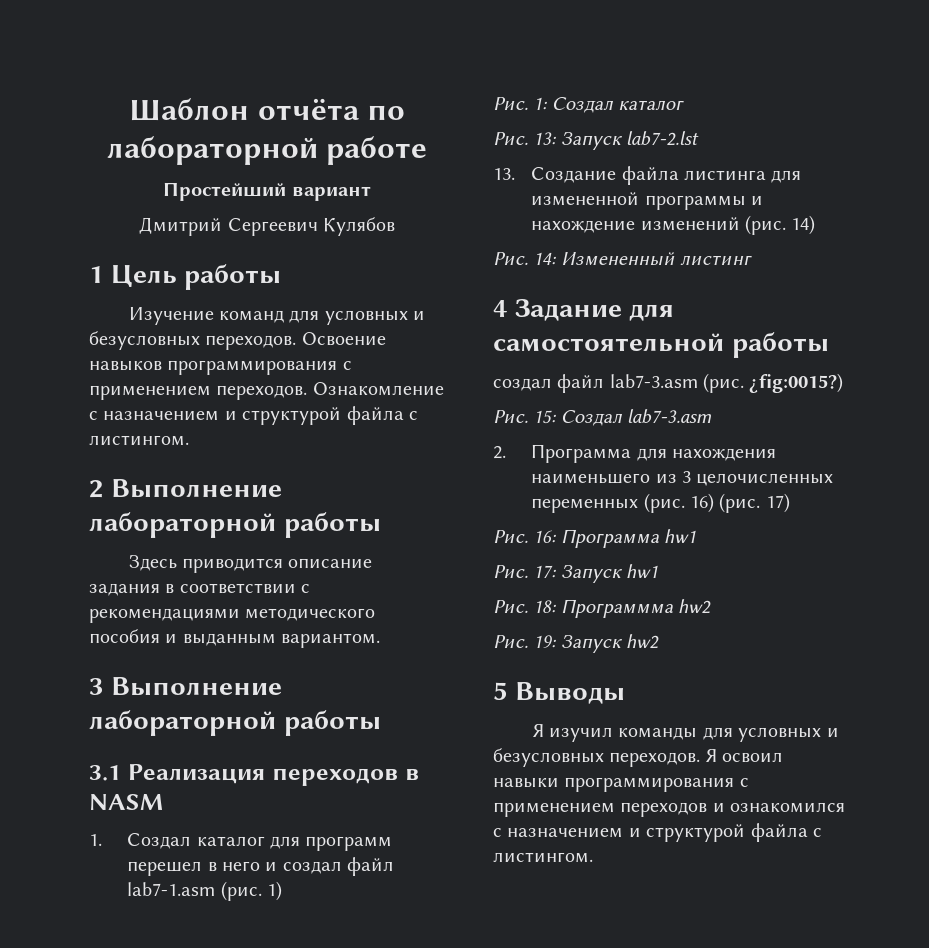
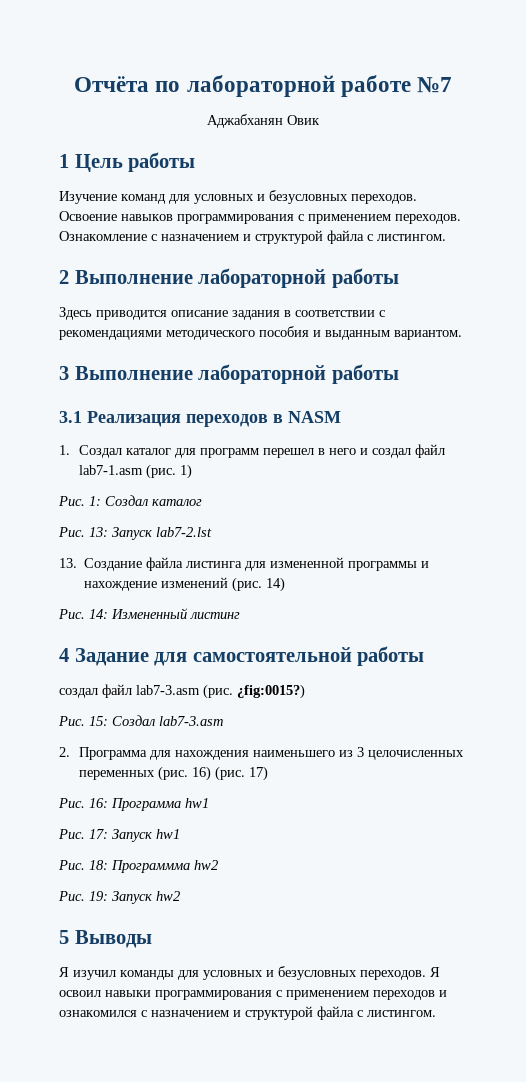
- Шаблон отчёта по лабораторной работе
- Простейший вариант
- Дмитрий Сергеевич Кулябов
+ Отчёта по лабораторной работе №7
+ Аджабханян Овик

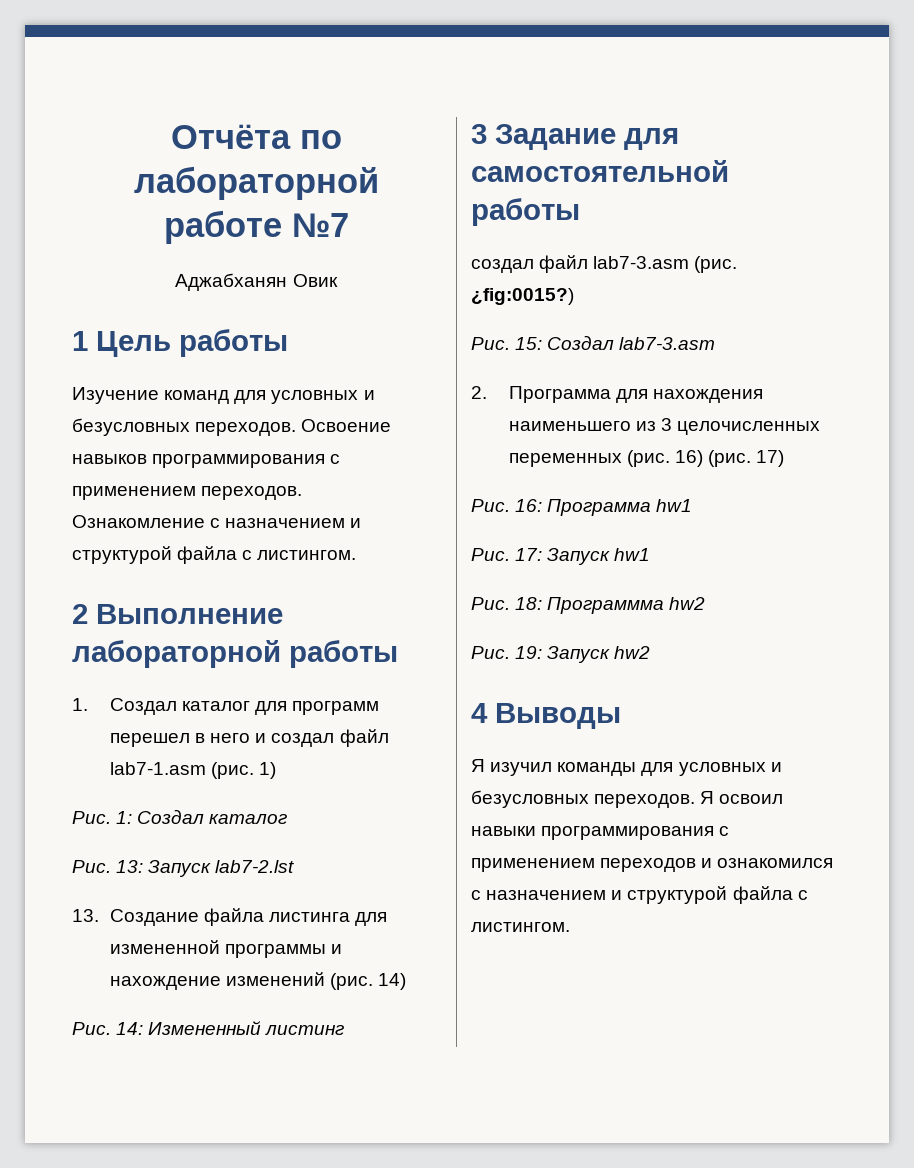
- Здесь приводится описание задания в соответствии с рекомендациями методического пособия и выданным вариантом.
- 3 Выполнение лабораторной работы
- 3.1 Реализация переходов в NASM
- 4 Задание для самостоятельной работы
+ 3 Задание для самостоятельной работы
- 5 Выводы
+ 4 Выводы

